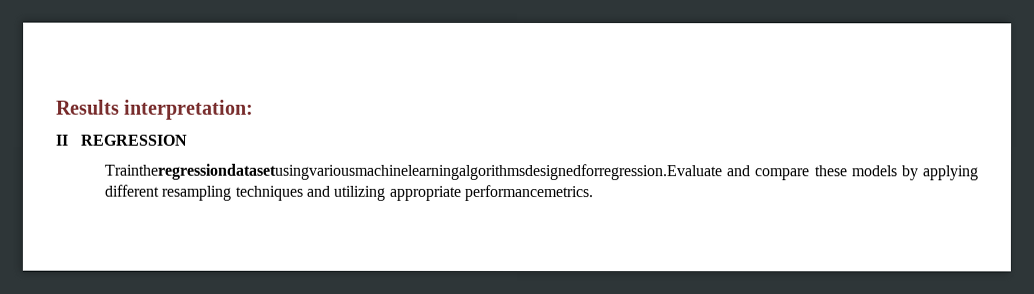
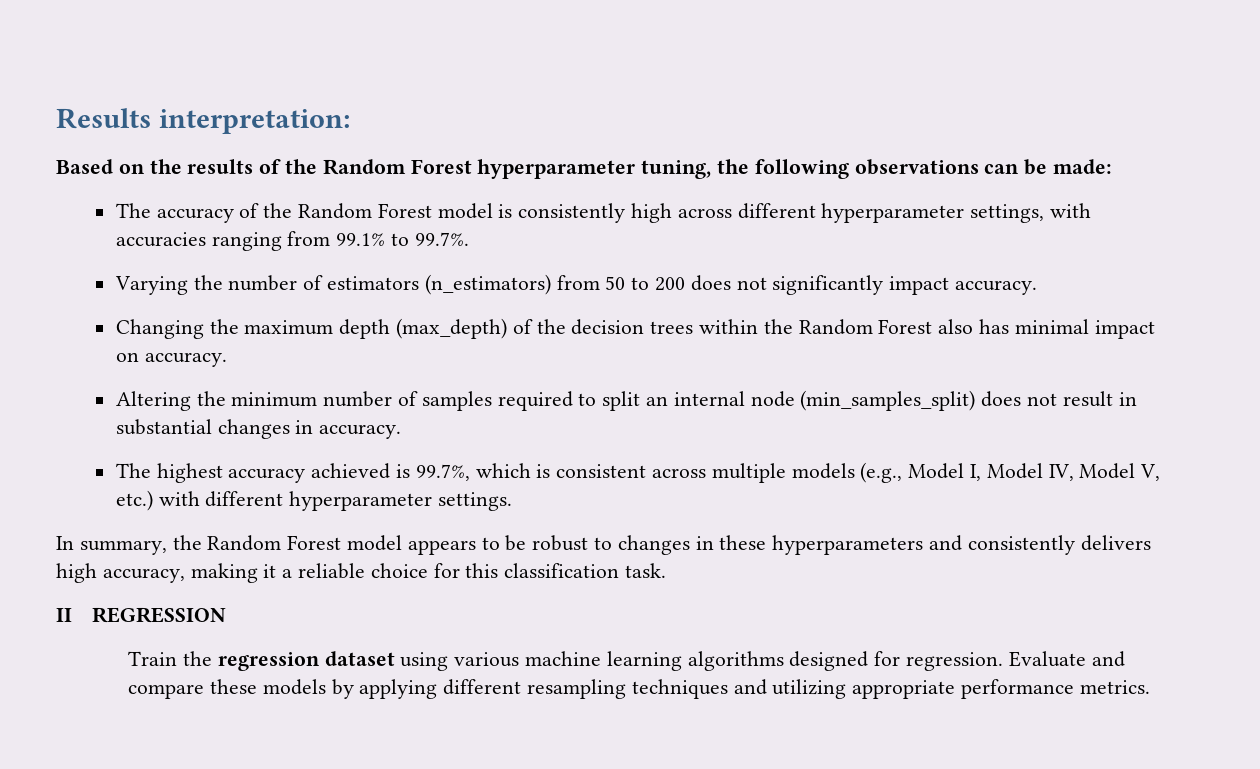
+ Based on the results of the Random Forest hyperparameter tuning, the following observations can be made:
+ The accuracy of the Random Forest model is consistently high across different hyperparameter settings, with accuracies ranging from 99.1% to 99.7%.
+ Varying the number of estimators (n_estimators) from 50 to 200 does not significantly impact accuracy.
+ Changing the maximum depth (max_depth) of the decision trees within the Random Forest also has minimal impact on accuracy.
+ Altering the minimum number of samples required to split an internal node (min_samples_split) does not result in substantial changes in accuracy.
+ The highest accuracy achieved is 99.7%, which is consistent across multiple models (e.g., Model I, Model IV, Model V, etc.) with different hyperparameter settings.
+ In summary, the Random Forest model appears to be robust to changes in these hyperparameters and consistently delivers high accuracy, making it a reliable choice for this classification task.
  II REGRESSION
- Traintheregressiondatasetusingvariousmachinelearningalgorithmsdesignedforregression.Evaluate and compare these models by applying different resampling techniques and utilizing appropriate performancemetrics.
+ Train the regression dataset using various machine learning algorithms designed for regression. Evaluate and compare these models by applying different resampling techniques and utilizing appropriate performance metrics.

